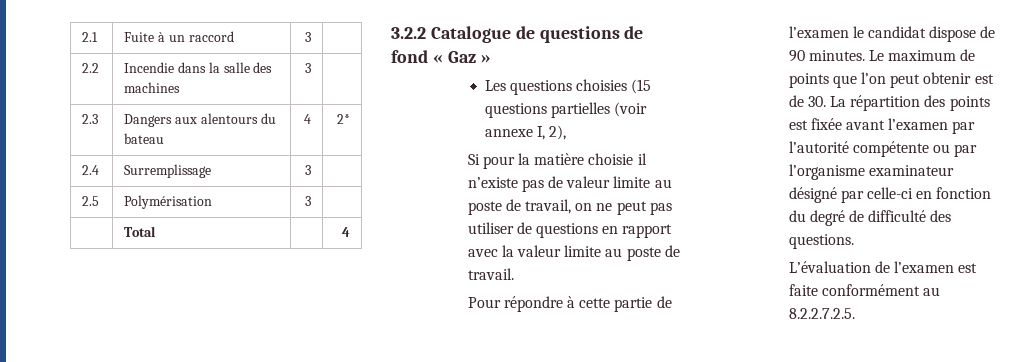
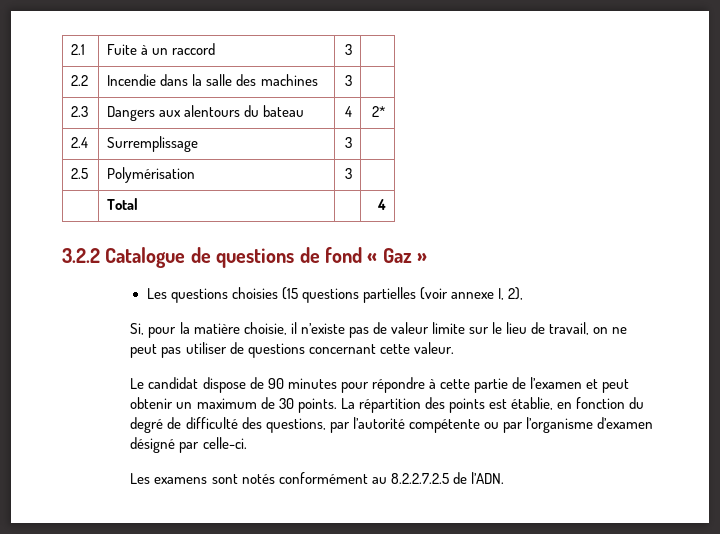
- Si pour la matière choisie il n’existe pas de valeur limite au poste de travail, on ne peut pas utiliser de questions en rapport avec la valeur limite au poste de travail.
- Pour répondre à cette partie de l’examen le candidat dispose de 90 minutes. Le maximum de points que l’on peut obtenir est de 30. La répartition des points est fixée avant l’examen par l’autorité compétente ou par l’organisme examinateur désigné par celle-ci en fonction du degré de difficulté des questions.
- L’évaluation de l’examen est faite conformément au 8.2.2.7.2.5.
+ Si, pour la matière choisie, il n’existe pas de valeur limite sur le lieu de travail, on ne peut pas utiliser de questions concernant cette valeur.
+ Le candidat dispose de 90 minutes pour répondre à cette partie de l’examen et peut obtenir un maximum de 30 points. La répartition des points est établie, en fonction du degré de difficulté des questions, par l’autorité compétente ou par l’organisme d’examen désigné par celle-ci.
+ Les examens sont notés conformément au 8.2.2.7.2.5 de l’ADN.

